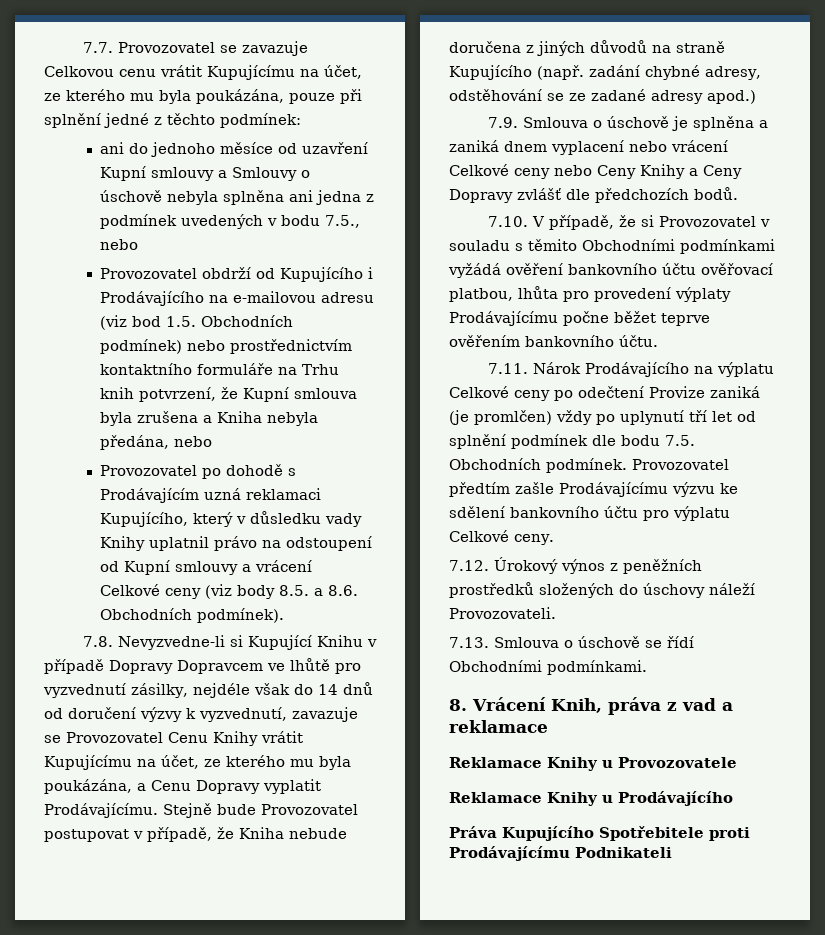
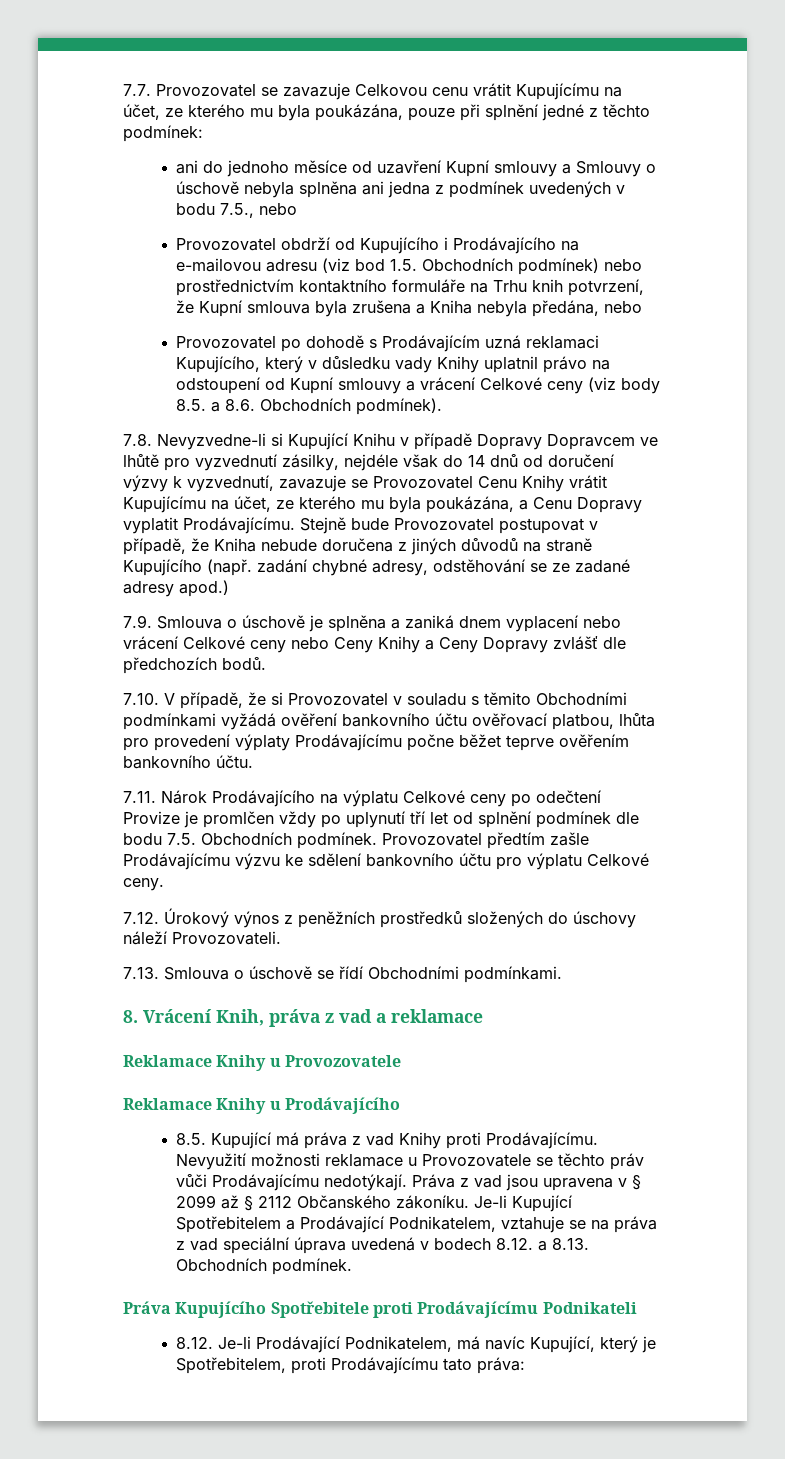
- 7.11. Nárok Prodávajícího na výplatu Celkové ceny po odečtení Provize zaniká (je promlčen) vždy po uplynutí tří let od splnění podmínek dle bodu 7.5. Obchodních podmínek.
+ 7.11. Nárok Prodávajícího na výplatu Celkové ceny po odečtení Provize je promlčen vždy po uplynutí tří let od splnění podmínek dle bodu 7.5. Obchodních podmínek.
+ 8.5. Kupující má práva z vad Knihy proti Prodávajícímu. Nevyužití možnosti reklamace u Provozovatele se těchto práv vůči Prodávajícímu nedotýkají. Práva z vad jsou upravena v § 2099 až § 2112 Občanského zákoníku. Je-li Kupující Spotřebitelem a Prodávající Podnikatelem, vztahuje se na práva z vad speciální úprava uvedená v bodech 8.12. a 8.13. Obchodních podmínek.
+ 8.12. Je-li Prodávající Podnikatelem, má navíc Kupující, který je Spotřebitelem, proti Prodávajícímu tato práva:

